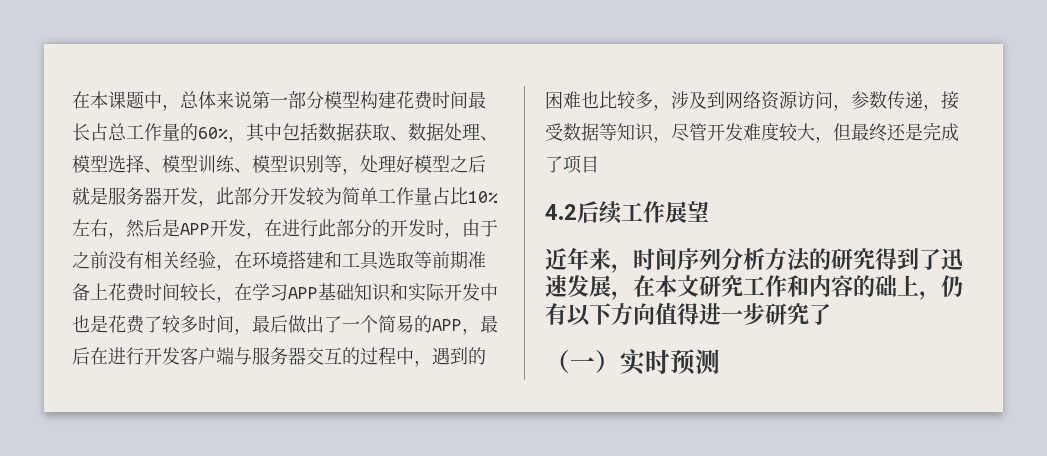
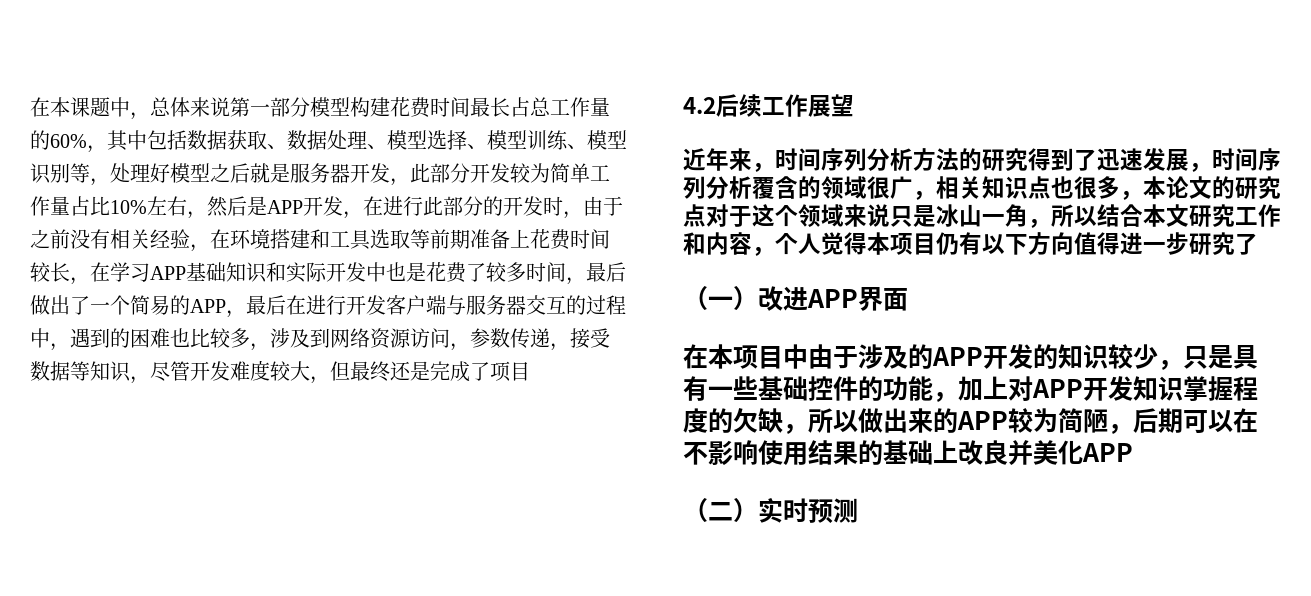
- 近年来，时间序列分析方法的研究得到了迅速发展，在本文研究工作和内容的础上，仍有以下方向值得进一步研究了
+ 近年来，时间序列分析方法的研究得到了迅速发展，时间序列分析覆含的领域很广，相关知识点也很多，本论文的研究点对于这个领域来说只是冰山一角，所以结合本文研究工作和内容，个人觉得本项目仍有以下方向值得进一步研究了
- （一）实时预测
+ （一）改进APP界面
+ 在本项目中由于涉及的APP开发的知识较少，只是具有一些基础控件的功能，加上对APP开发知识掌握程度的欠缺，所以做出来的APP较为简陋，后期可以在不影响使用结果的基础上改良并美化APP
+ （二）实时预测

